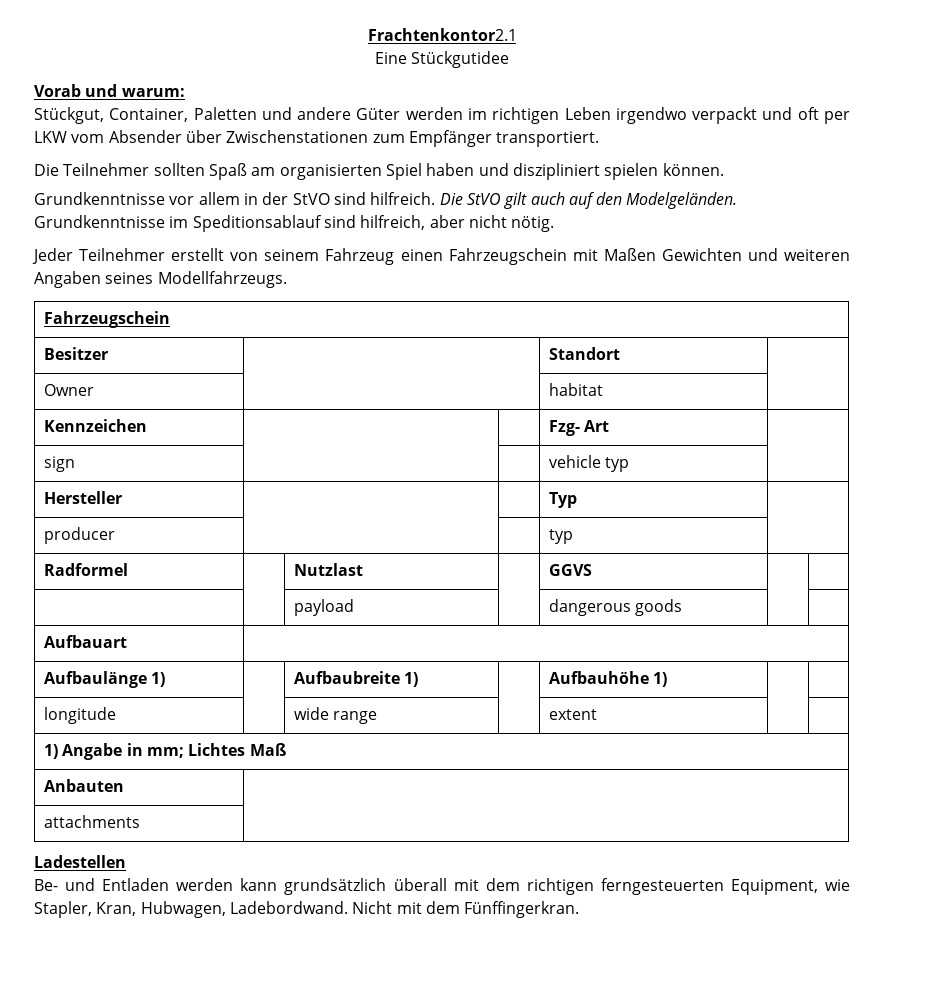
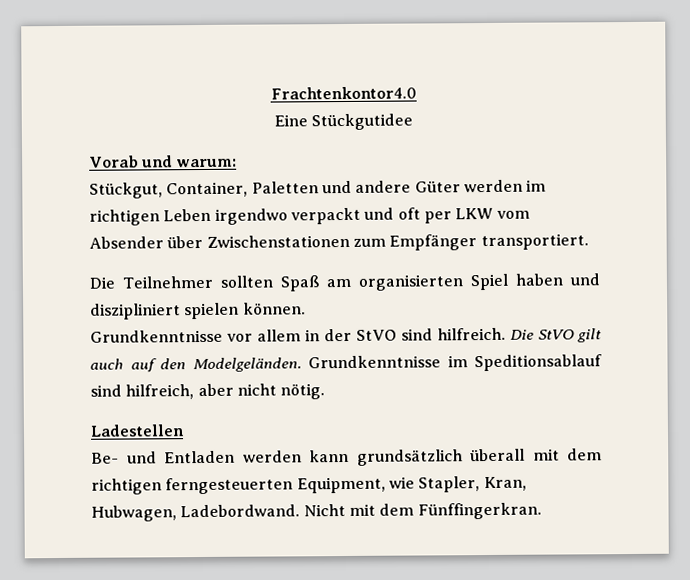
- Frachtenkontor2.1
+ Frachtenkontor4.0
- Jeder Teilnehmer erstellt von seinem Fahrzeug einen Fahrzeugschein mit Maßen Gewichten und weiteren Angaben seines Modellfahrzeugs.
- Fahrzeugschein
- Besitzer | | Standort |
- Owner | | habitat |
- Kennzeichen | | | Fzg- Art |
- sign | | | vehicle typ |
- Hersteller | | | Typ |
- producer | | | typ |
- Radformel | | Nutzlast | | GGVS | |
- | | payload | | dangerous goods | |
- Aufbauart |
- Aufbaulänge 1) | | Aufbaubreite 1) | | Aufbauhöhe 1) | |
- longitude | | wide range | | extent | |
- 1) Angabe in mm; Lichtes Maß
- Anbauten |
- attachments |

